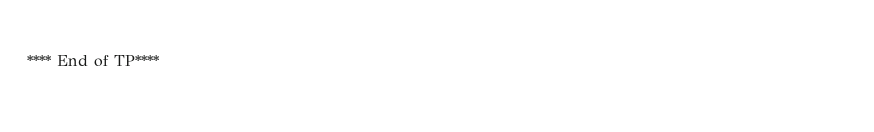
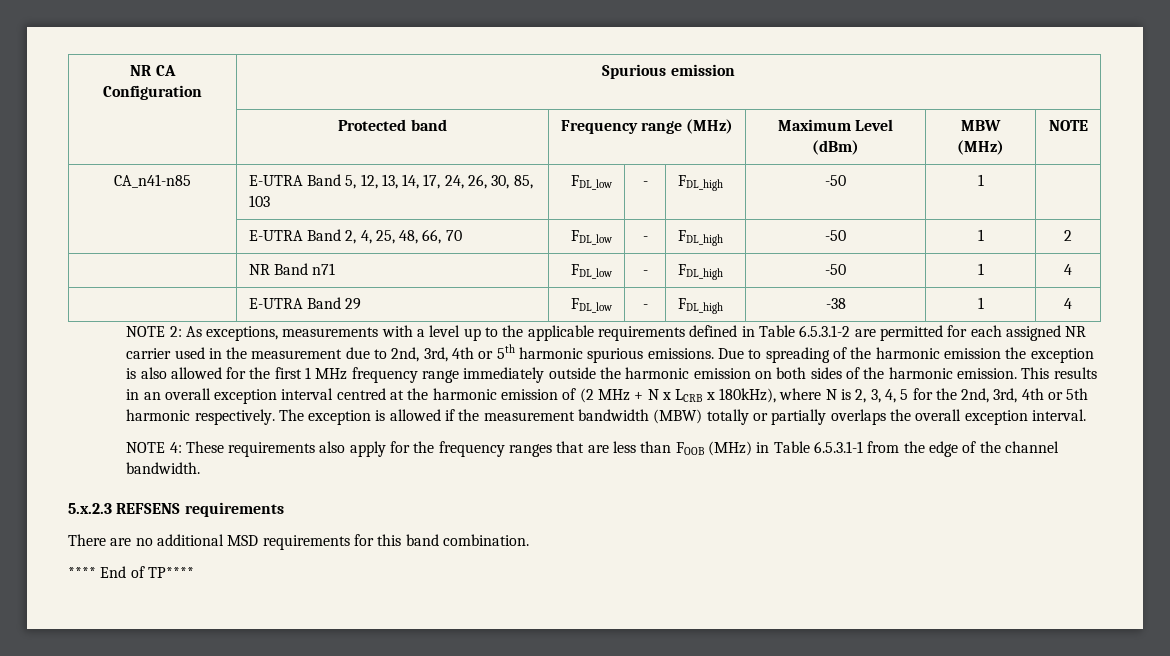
+ NR CA Configuration | Spurious emission
+ | Protected band | Frequency range (MHz) | Maximum Level (dBm) | MBW (MHz) | NOTE
+ CA_n41-n85 | E-UTRA Band 5, 12, 13, 14, 17, 24, 26, 30, 85, 103 | FDL_low | - | FDL_high | -50 | 1 |
+ | E-UTRA Band 2, 4, 25, 48, 66, 70 | FDL_low | - | FDL_high | -50 | 1 | 2
+ | NR Band n71 | FDL_low | - | FDL_high | -50 | 1 | 4
+ | E-UTRA Band 29 | FDL_low | - | FDL_high | -38 | 1 | 4
+ NOTE 2: As exceptions, measurements with a level up to the applicable requirements defined in Table 6.5.3.1-2 are permitted for each assigned NR carrier used in the measurement due to 2nd, 3rd, 4th or 5th harmonic spurious emissions. Due to spreading of the harmonic emission the exception is also allowed for the first 1 MHz frequency range immediately outside the harmonic emission on both sides of the harmonic emission. This results in an overall exception interval centred at the harmonic emission of (2 MHz + N x LCRB x 180kHz), where N is 2, 3, 4, 5 for the 2nd, 3rd, 4th or 5th harmonic respectively. The exception is allowed if the measurement bandwidth (MBW) totally or partially overlaps the overall exception interval.
+ NOTE 4: These requirements also apply for the frequency ranges that are less than FOOB (MHz) in Table 6.5.3.1-1 from the edge of the channel bandwidth.
+ 5.x.2.3 REFSENS requirements
+ There are no additional MSD requirements for this band combination.

